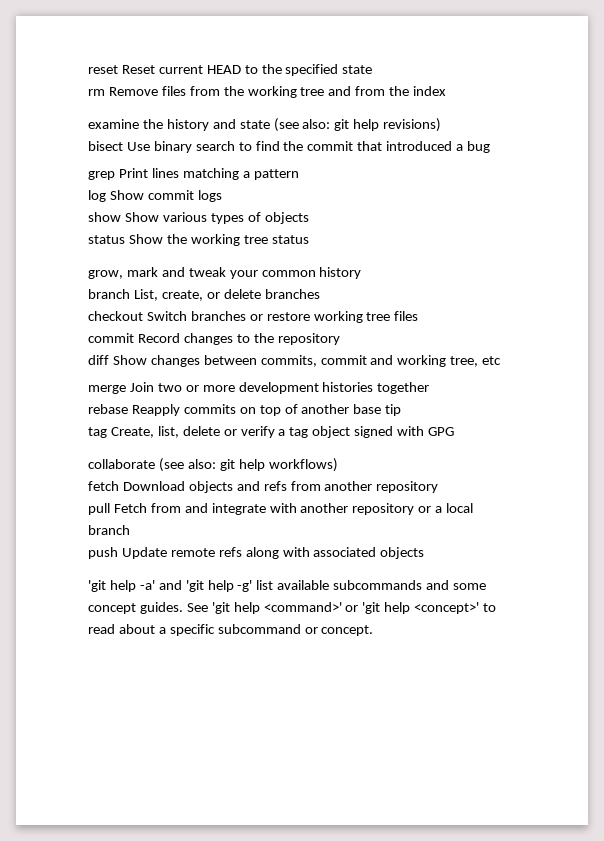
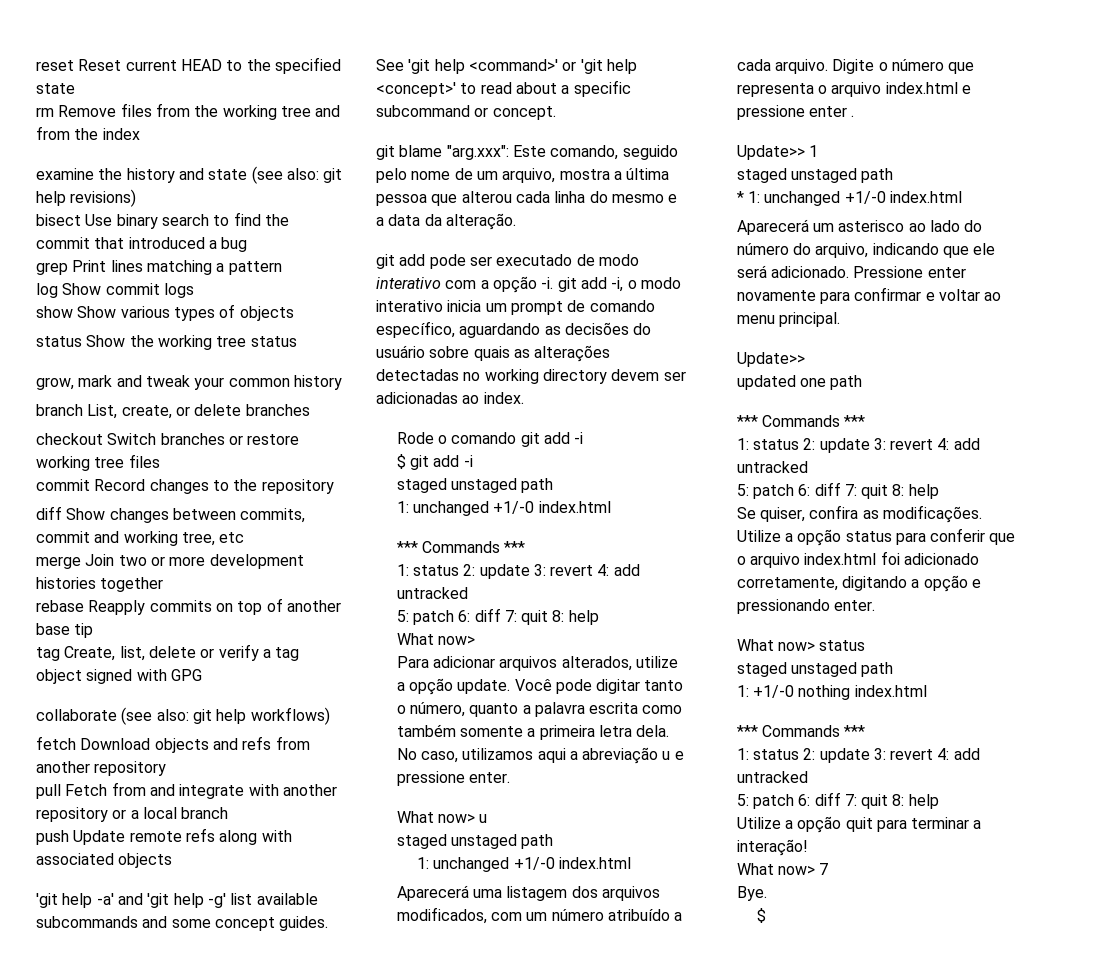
+ git blame "arg.xxx": Este comando, seguido pelo nome de um arquivo, mostra a última pessoa que alterou cada linha do mesmo e a data da alteração.
+ git add pode ser executado de modo interativo com a opção -i. git add -i, o modo interativo inicia um prompt de comando específico, aguardando as decisões do usuário sobre quais as alterações detectadas no working directory devem ser adicionadas ao index.
+ Rode o comando git add -i
+ $ git add -i
+ staged unstaged path
+ 1: unchanged +1/-0 index.html
+ *** Commands ***
+ 1: status 2: update 3: revert 4: add untracked
+ 5: patch 6: diff 7: quit 8: help
+ What now>
+ Para adicionar arquivos alterados, utilize a opção update. Você pode digitar tanto o número, quanto a palavra escrita como também somente a primeira letra dela. No caso, utilizamos aqui a abreviação u e pressione enter.
+ What now> u
+ staged unstaged path
+ 1: unchanged +1/-0 index.html
+ Aparecerá uma listagem dos arquivos modificados, com um número atribuído a cada arquivo. Digite o número que representa o arquivo index.html e pressione enter .
+ Update>> 1
+ staged unstaged path
+ * 1: unchanged +1/-0 index.html
+ Aparecerá um asterisco ao lado do número do arquivo, indicando que ele será adicionado. Pressione enter novamente para confirmar e voltar ao menu principal.
+ Update>>
+ updated one path
+ *** Commands ***
+ 1: status 2: update 3: revert 4: add untracked
+ 5: patch 6: diff 7: quit 8: help
+ Se quiser, confira as modificações. Utilize a opção status para conferir que o arquivo index.html foi adicionado corretamente, digitando a opção e pressionando enter.
+ What now> status
+ staged unstaged path
+ 1: +1/-0 nothing index.html
+ *** Commands ***
+ 1: status 2: update 3: revert 4: add untracked
+ 5: patch 6: diff 7: quit 8: help
+ Utilize a opção quit para terminar a interação!
+ What now> 7
+ Bye.
+ $

